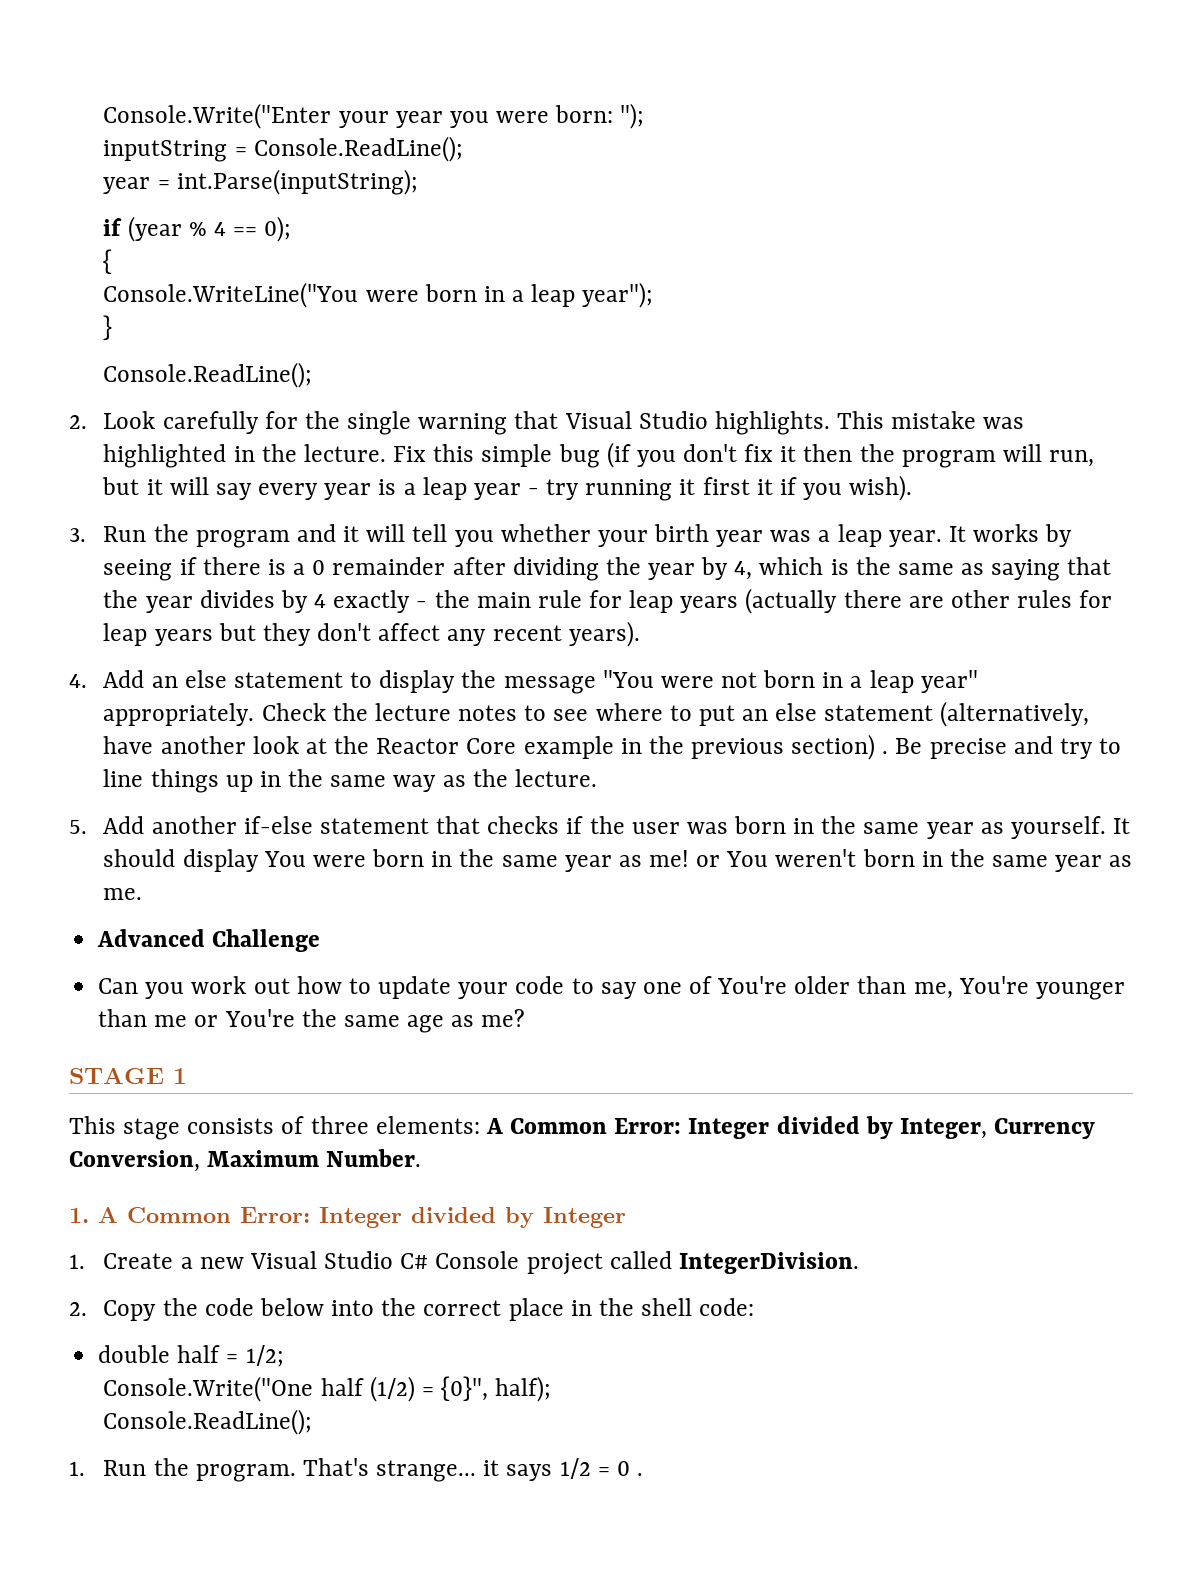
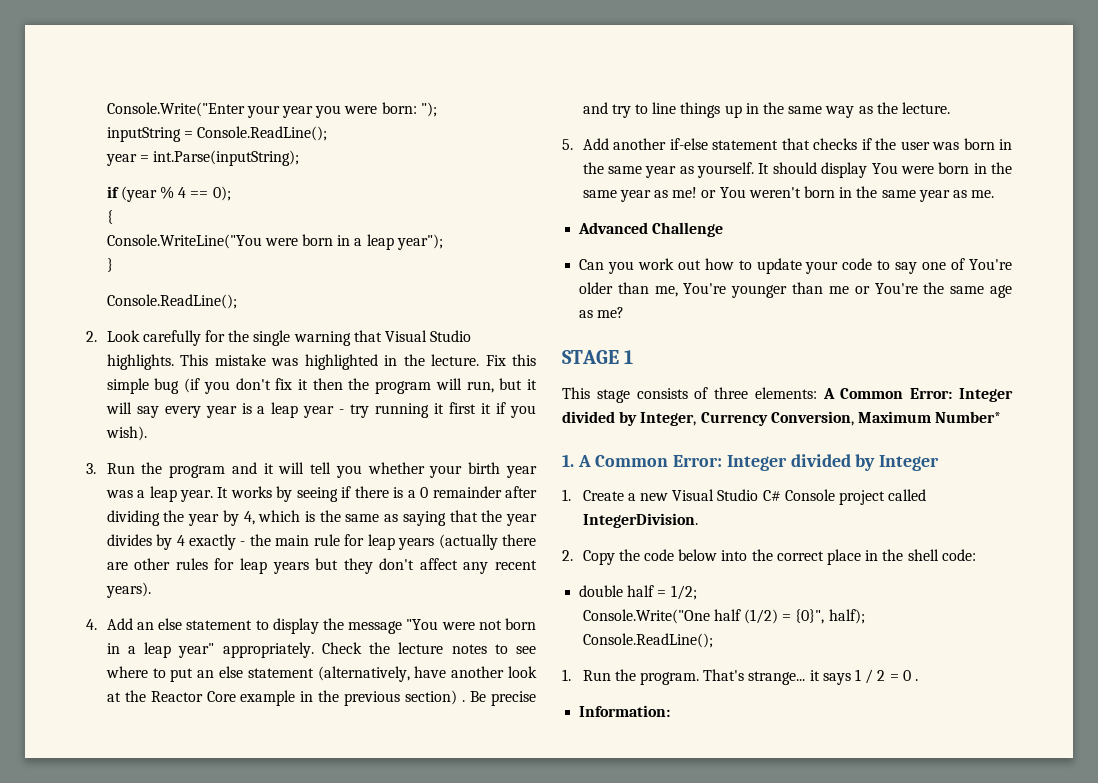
- This stage consists of three elements: A Common Error: Integer divided by Integer, Currency Conversion, Maximum Number.
+ This stage consists of three elements: A Common Error: Integer divided by Integer, Currency Conversion, Maximum Number*
- That's strange... it says 1/2 = 0 .
+ That's strange... it says 1 / 2 = 0 .
+ Information:

